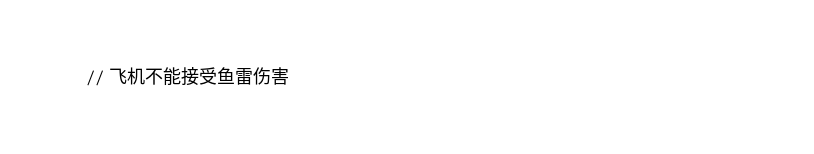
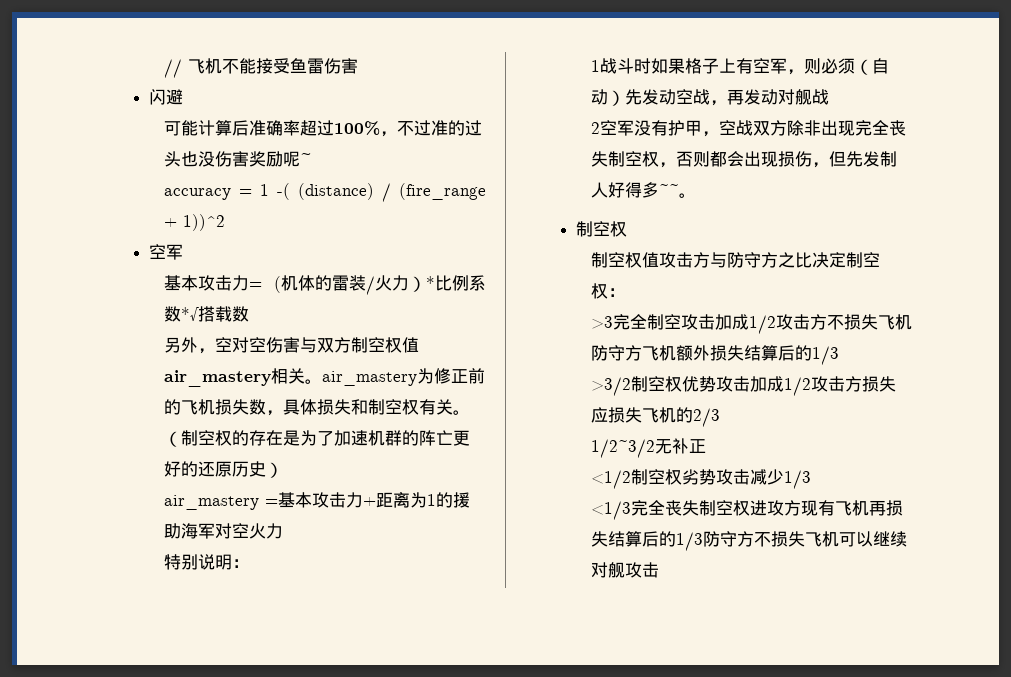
+ 闪避
+ 可能计算后准确率超过100%，不过准的过头也没伤害奖励呢~
+ accuracy = 1 -( (distance) / (fire_range + 1))^2
+ 空军
+ 基本攻击力= (机体的雷装/火力）*比例系数*√搭载数
+ 另外，空对空伤害与双方制空权值air_mastery相关。air_mastery为修正前的飞机损失数，具体损失和制空权有关。（制空权的存在是为了加速机群的阵亡更好的还原历史）
+ air_mastery =基本攻击力+距离为1的援助海军对空火力
+ 特别说明：
+ 1战斗时如果格子上有空军，则必须（自动）先发动空战，再发动对舰战
+ 2空军没有护甲，空战双方除非出现完全丧失制空权，否则都会出现损伤，但先发制人好得多~~。
+ 制空权
+ 制空权值攻击方与防守方之比决定制空权：
+ >3完全制空攻击加成1/2攻击方不损失飞机防守方飞机额外损失结算后的1/3
+ >3/2制空权优势攻击加成1/2攻击方损失应损失飞机的2/3
+ 1/2~3/2无补正
+ <1/2制空权劣势攻击减少1/3
+ <1/3完全丧失制空权进攻方现有飞机再损失结算后的1/3防守方不损失飞机可以继续对舰攻击

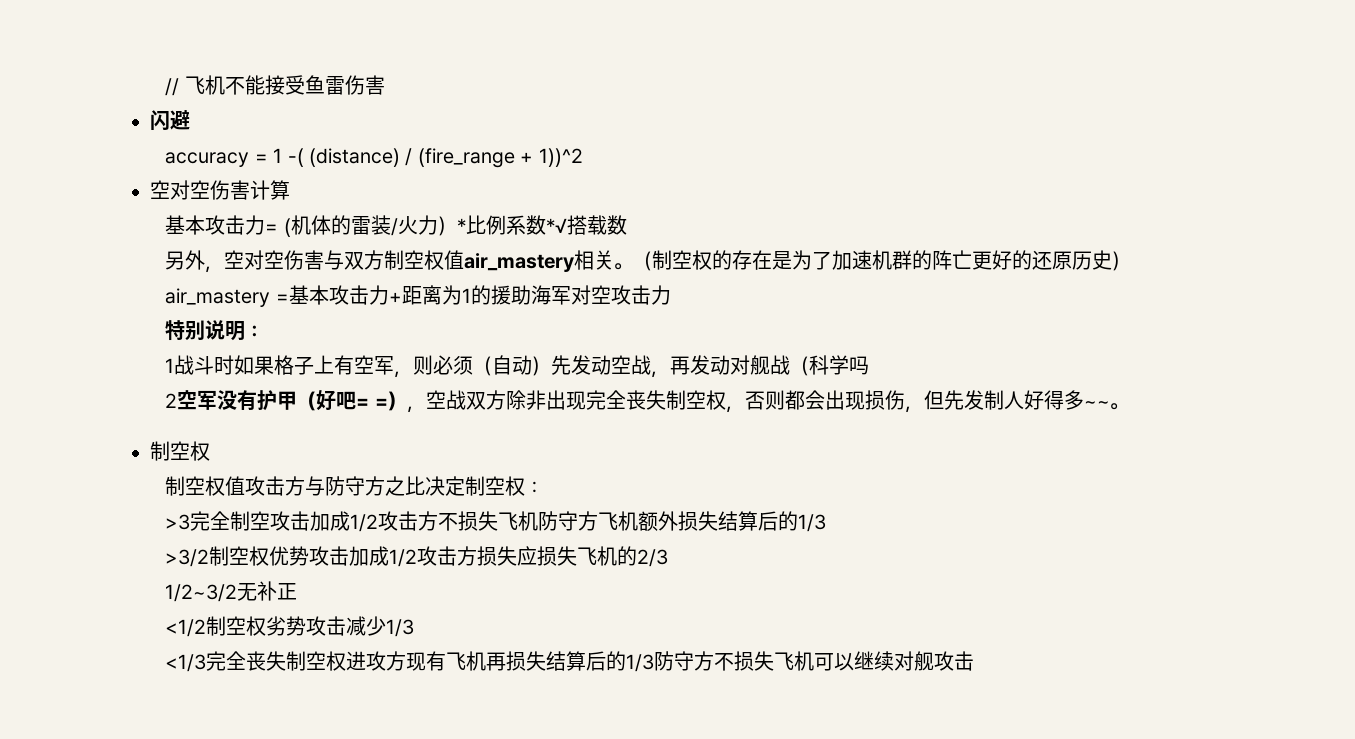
- 可能计算后准确率超过100%，不过准的过头也没伤害奖励呢~
  accuracy = 1 -( (distance) / (fire_range + 1))^2
- 空军
+ 空对空伤害计算
- 另外，空对空伤害与双方制空权值air_mastery相关。air_mastery为修正前的飞机损失数，具体损失和制空权有关。
+ 另外，空对空伤害与双方制空权值air_mastery相关。
- air_mastery =基本攻击力+距离为1的援助海军对空火力
+ air_mastery =基本攻击力+距离为1的援助海军对空攻击力
- 1战斗时如果格子上有空军，则必须（自动）先发动空战，再发动对舰战
+ 1战斗时如果格子上有空军，则必须（自动）先发动空战，再发动对舰战（科学吗
- 2空军没有护甲，空战双方除非出现完全丧失制空权，否则都会出现损伤，但先发制人好得多~~。
+ 2空军没有护甲（好吧= =），空战双方除非出现完全丧失制空权，否则都会出现损伤，但先发制人好得多~~。

